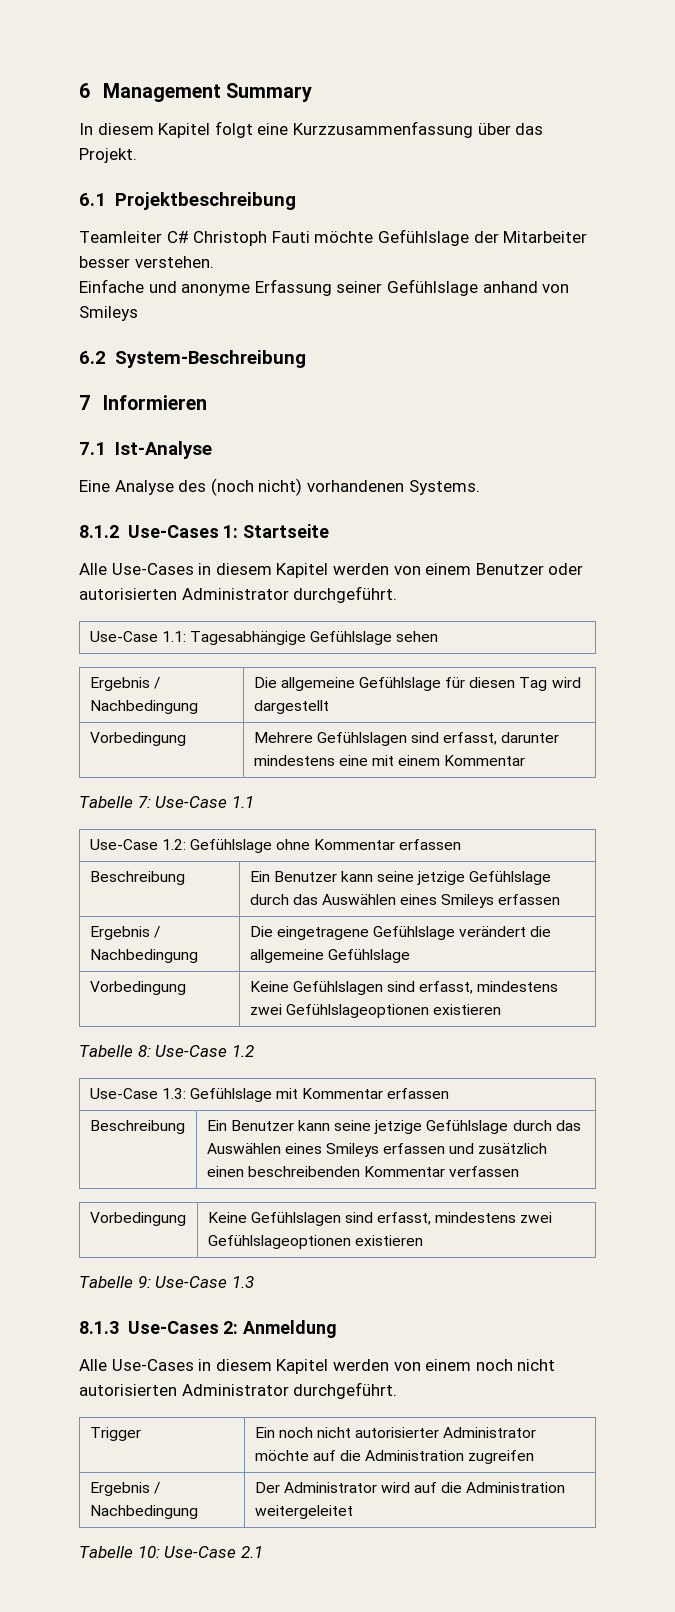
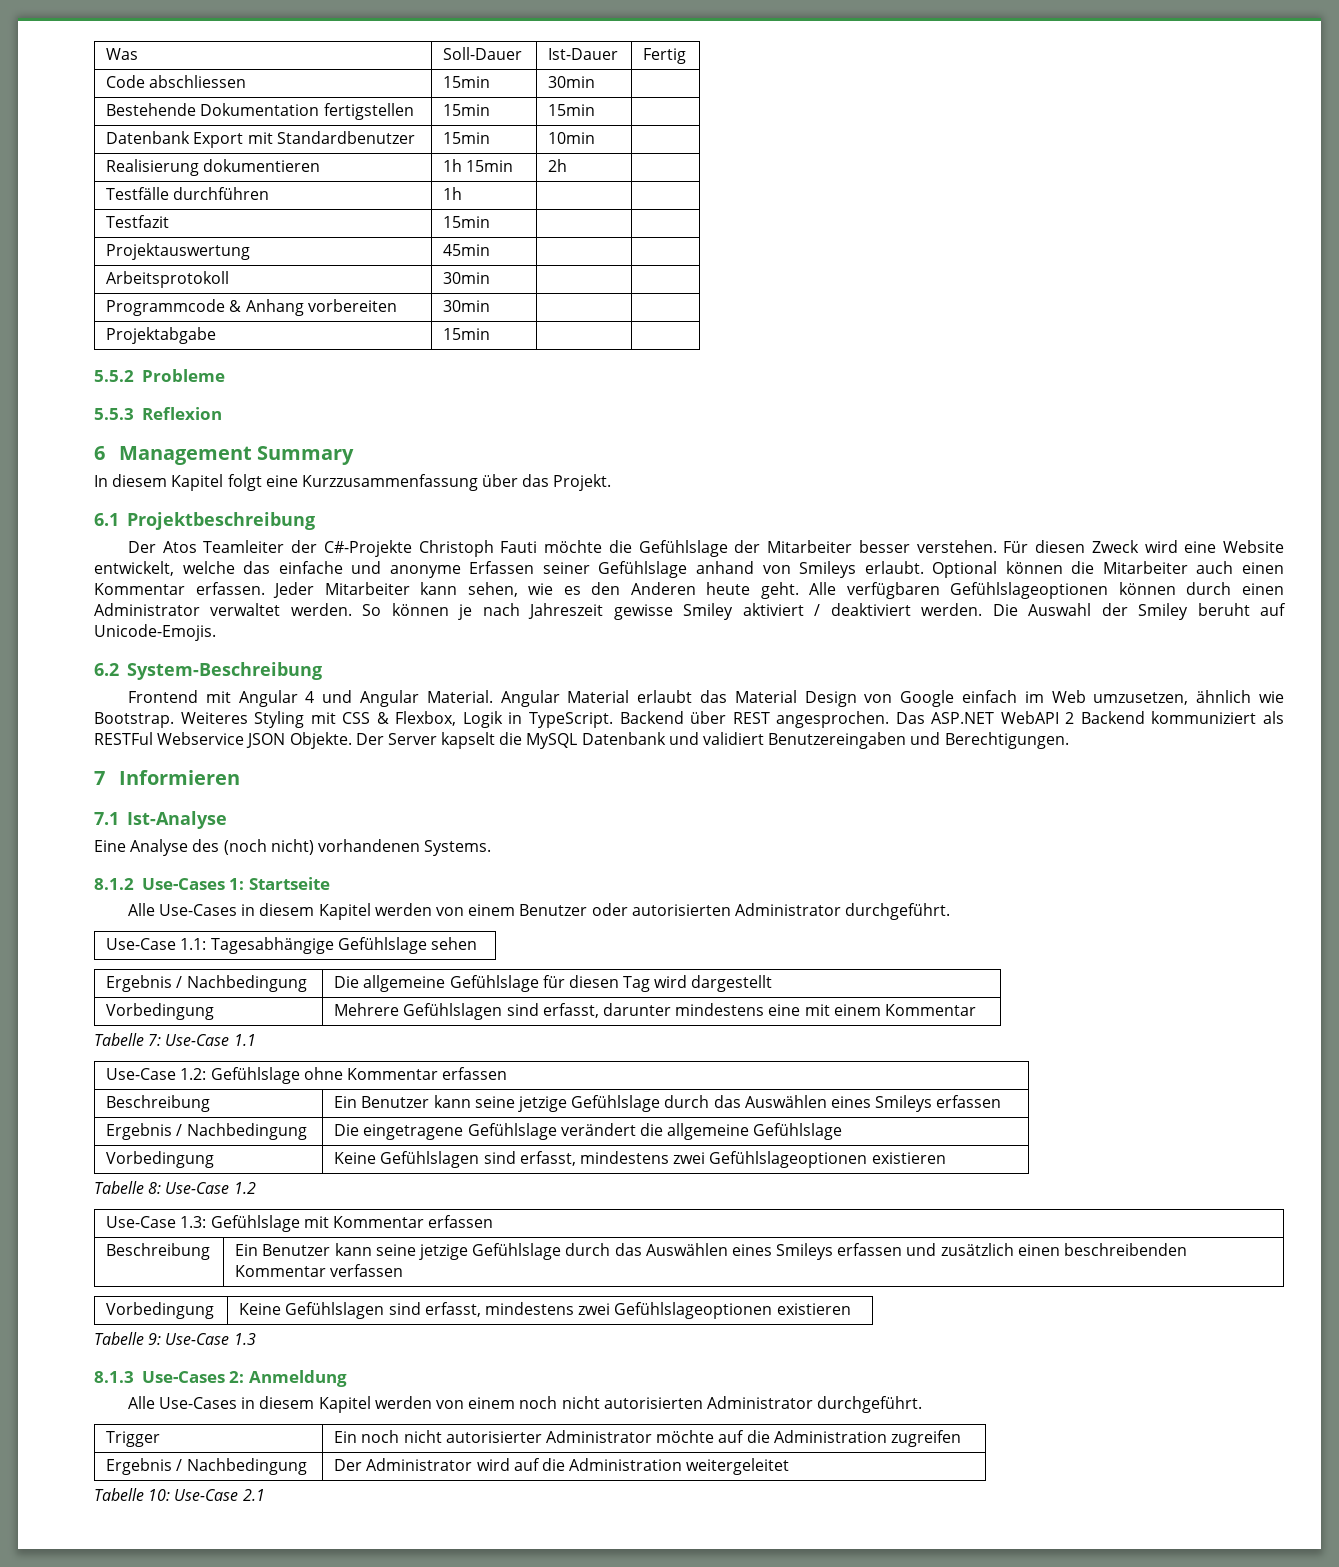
+ Was | Soll-Dauer | Ist-Dauer | Fertig
+ Code abschliessen | 15min | 30min |
+ Bestehende Dokumentation fertigstellen | 15min | 15min |
+ Datenbank Export mit Standardbenutzer | 15min | 10min |
+ Realisierung dokumentieren | 1h 15min | 2h |
+ Testfälle durchführen | 1h | |
+ Testfazit | 15min | |
+ Projektauswertung | 45min | |
+ Arbeitsprotokoll | 30min | |
+ Programmcode & Anhang vorbereiten | 30min | |
+ Projektabgabe | 15min | |
+ 5.5.2 Probleme
+ 5.5.3 Reflexion
- Teamleiter C# Christoph Fauti möchte Gefühlslage der Mitarbeiter besser verstehen.
- Einfache und anonyme Erfassung seiner Gefühlslage anhand von Smileys
+ Der Atos Teamleiter der C#-Projekte Christoph Fauti möchte die Gefühlslage der Mitarbeiter besser verstehen. Für diesen Zweck wird eine Website entwickelt, welche das einfache und anonyme Erfassen seiner Gefühlslage anhand von Smileys erlaubt. Optional können die Mitarbeiter auch einen Kommentar erfassen. Jeder Mitarbeiter kann sehen, wie es den Anderen heute geht. Alle verfügbaren Gefühlslageoptionen können durch einen Administrator verwaltet werden. So können je nach Jahreszeit gewisse Smiley aktiviert / deaktiviert werden. Die Auswahl der Smiley beruht auf Unicode-Emojis.
  6.2 System-Beschreibung
+ Frontend mit Angular 4 und Angular Material. Angular Material erlaubt das Material Design von Google einfach im Web umzusetzen, ähnlich wie Bootstrap. Weiteres Styling mit CSS & Flexbox, Logik in TypeScript. Backend über REST angesprochen. Das ASP.NET WebAPI 2 Backend kommuniziert als RESTFul Webservice JSON Objekte. Der Server kapselt die MySQL Datenbank und validiert Benutzereingaben und Berechtigungen.

